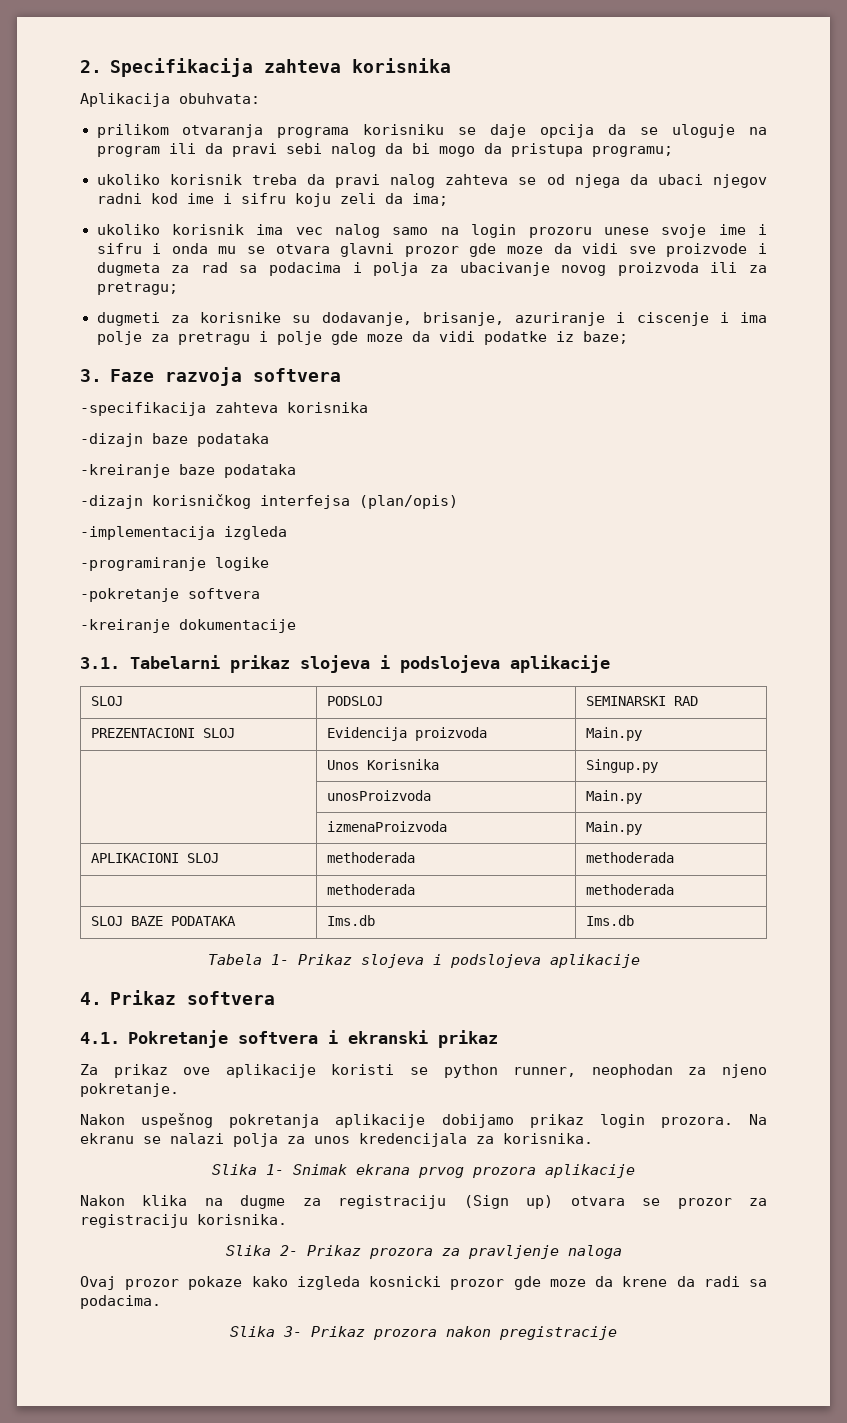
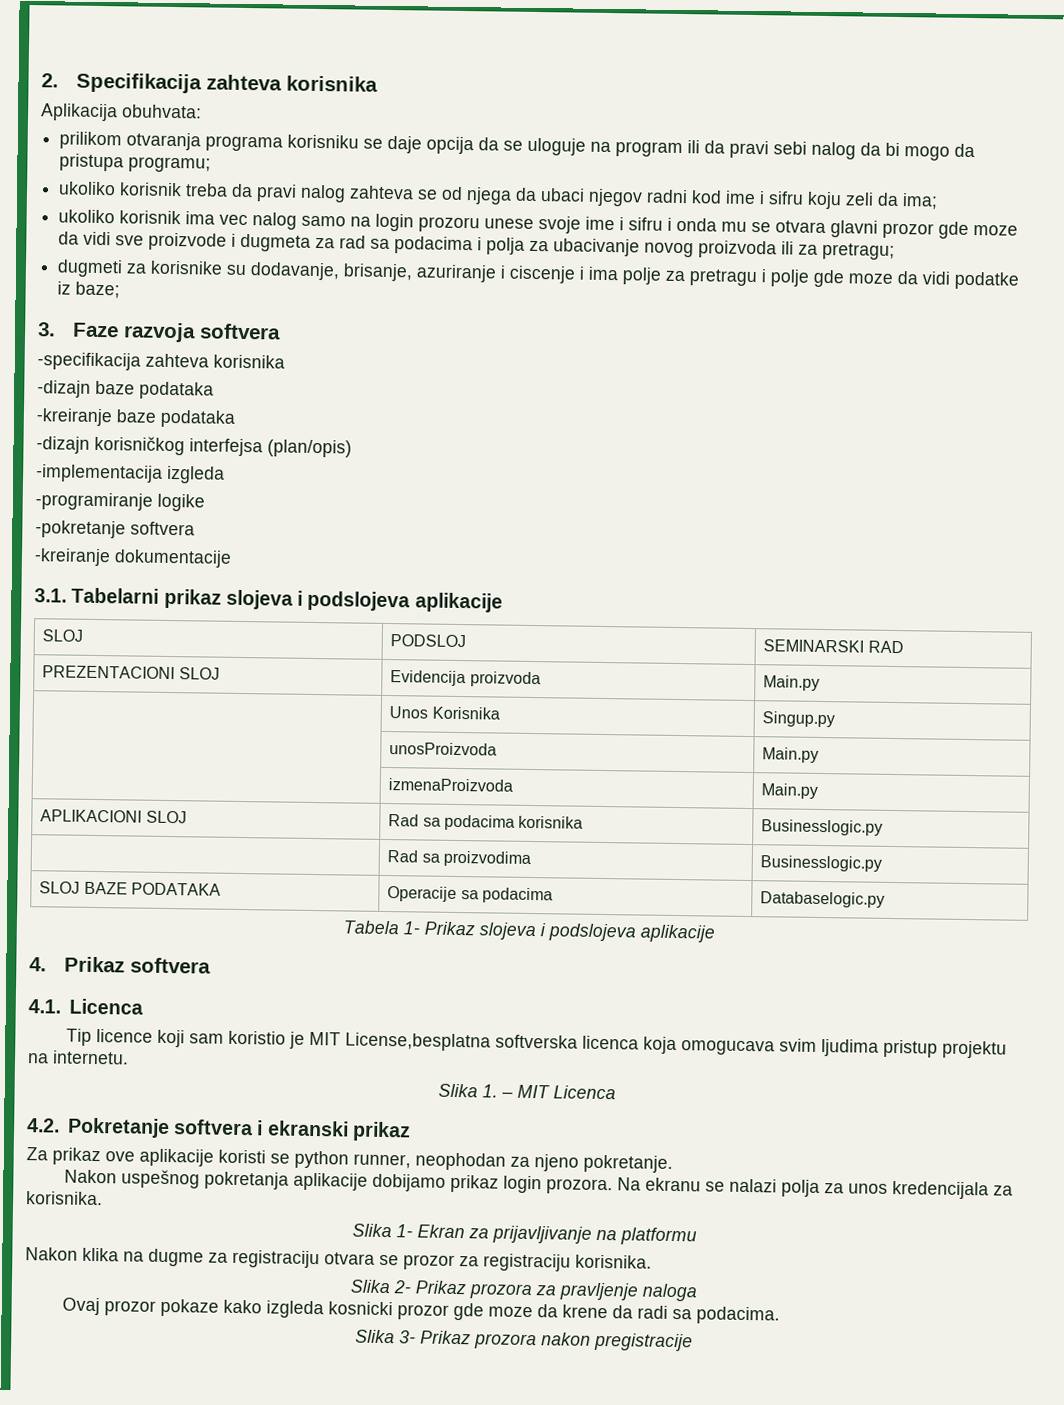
- APLIKACIONI SLOJ | methoderada | methoderada
- | methoderada | methoderada
+ APLIKACIONI SLOJ | Rad sa podacima korisnika | Businesslogic.py
+ | Rad sa proizvodima | Businesslogic.py
- SLOJ BAZE PODATAKA | Ims.db | Ims.db
+ SLOJ BAZE PODATAKA | Operacije sa podacima | Databaselogic.py
- 4.1. Pokretanje softvera i ekranski prikaz
+ 4.1. Licenca
+ Tip licence koji sam koristio je MIT License,besplatna softverska licenca koja omogucava svim ljudima pristup projektu na internetu.
+ Slika 1. – MIT Licenca
+ 4.2. Pokretanje softvera i ekranski prikaz
- Slika 1- Snimak ekrana prvog prozora aplikacije
+ Slika 1- Ekran za prijavljivanje na platformu
- Nakon klika na dugme za registraciju (Sign up) otvara se prozor za registraciju korisnika.
+ Nakon klika na dugme za registraciju otvara se prozor za registraciju korisnika.

